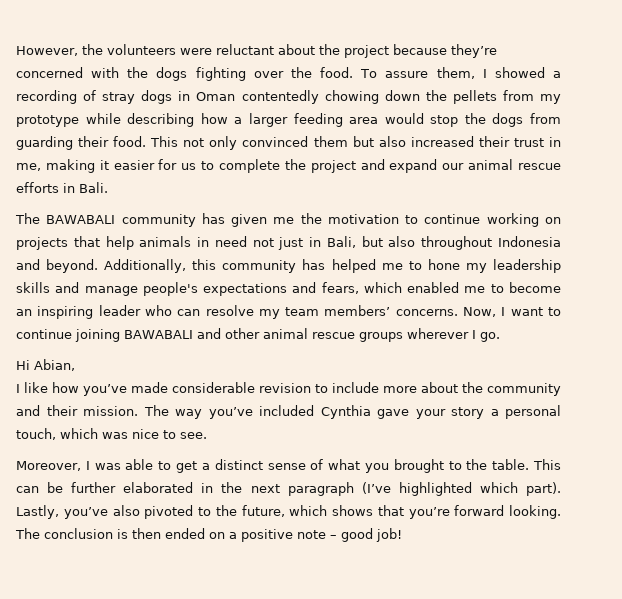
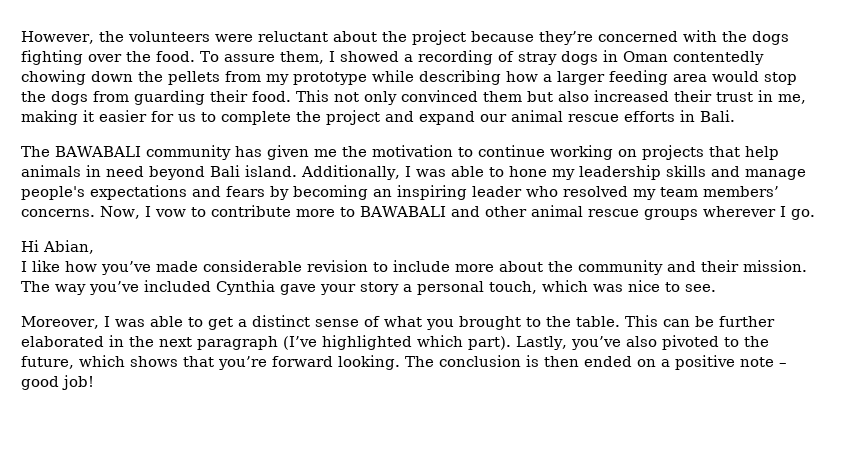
- The BAWABALI community has given me the motivation to continue working on projects that help animals in need not just in Bali, but also throughout Indonesia and beyond. Additionally, this community has helped me to hone my leadership skills and manage people's expectations and fears, which enabled me to become an inspiring leader who can resolve my team members’ concerns.
+ The BAWABALI community has given me the motivation to continue working on projects that help animals in need beyond Bali island. Additionally, I was able to hone my leadership skills and manage people's expectations and fears by becoming an inspiring leader who resolved my team members’ concerns.
- Now, I want to continue joining BAWABALI and other animal rescue groups wherever I go.
+ Now, I vow to contribute more to BAWABALI and other animal rescue groups wherever I go.

